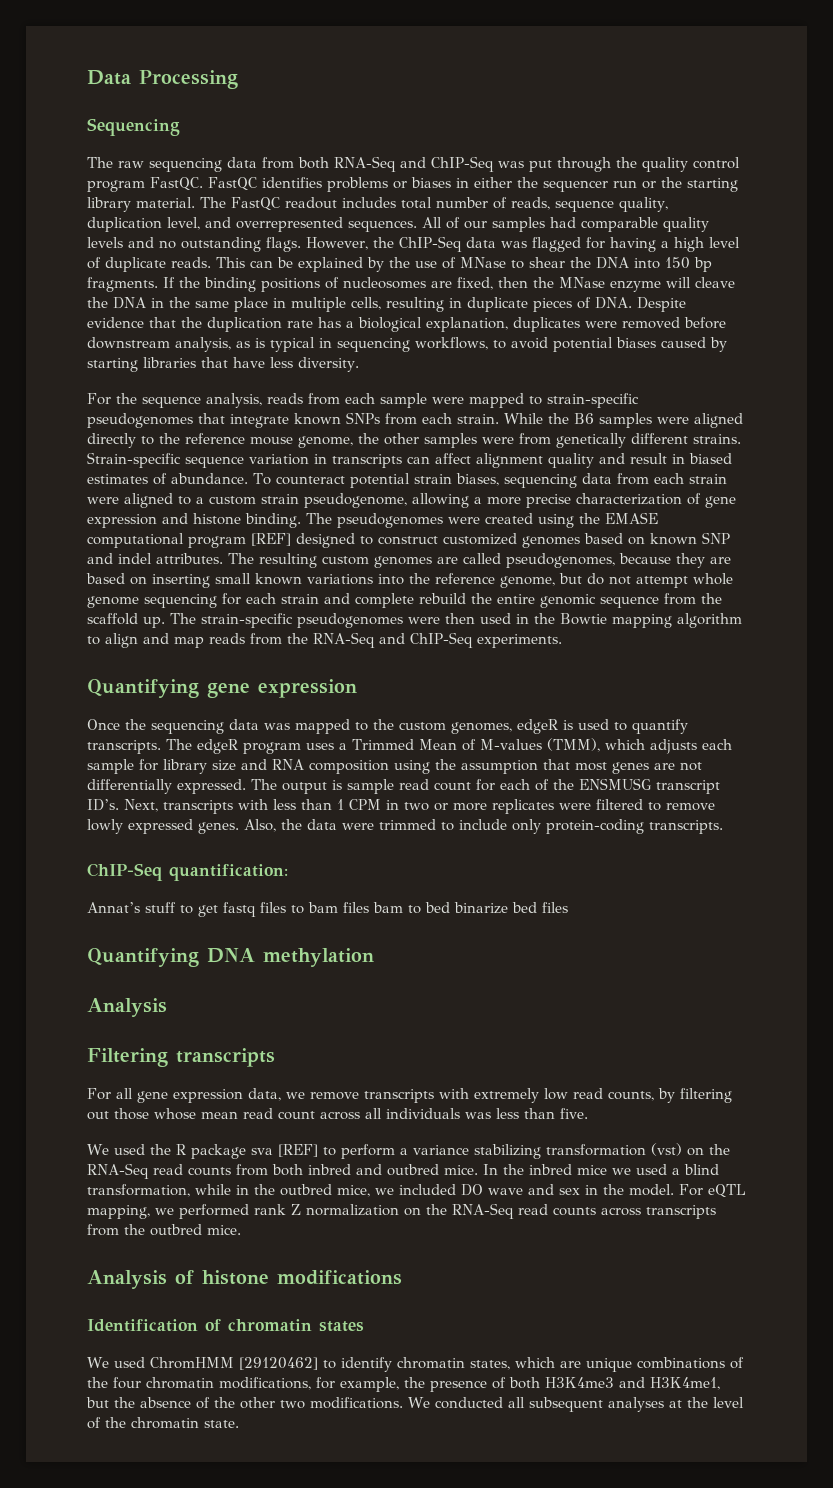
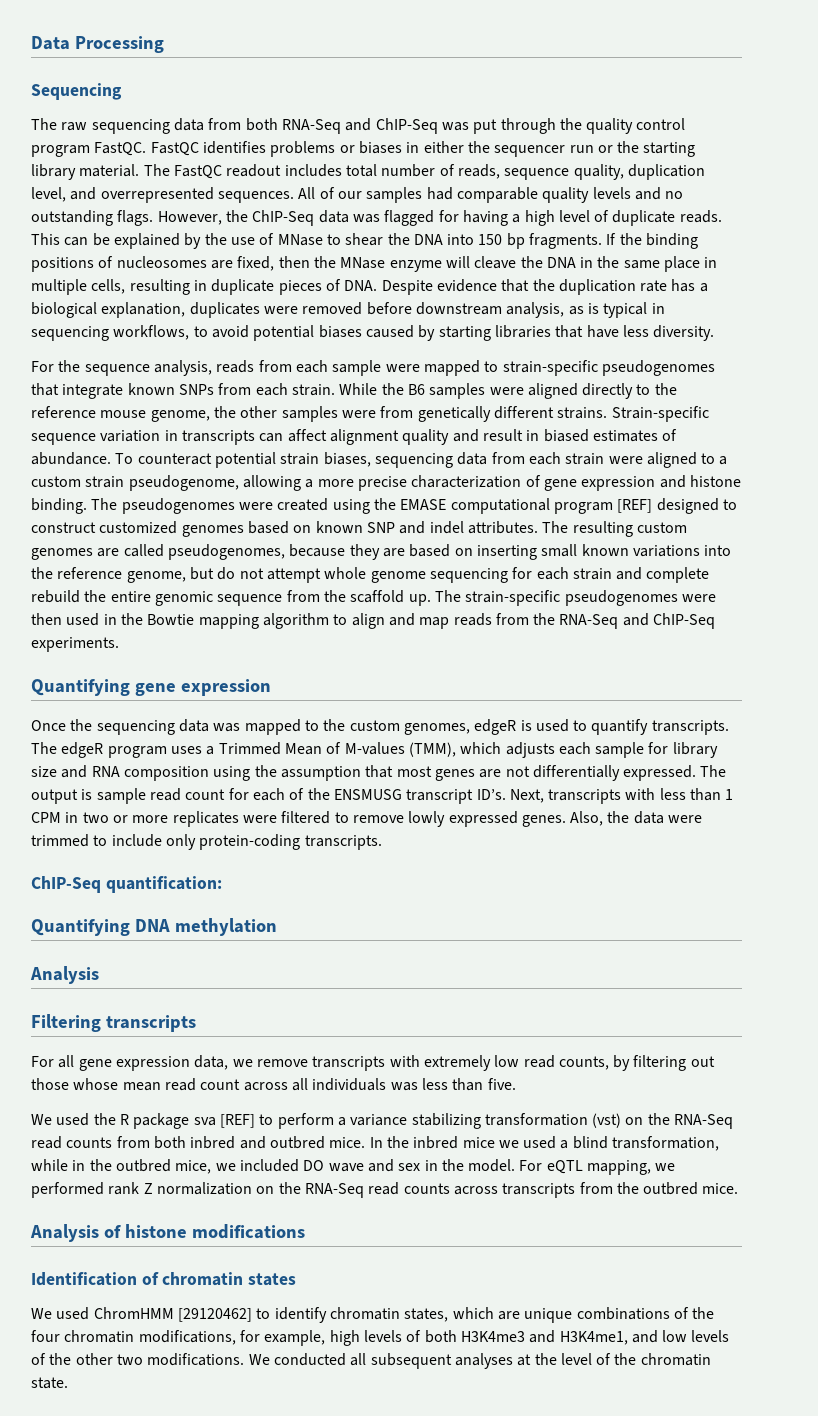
- Annat’s stuff to get fastq files to bam files bam to bed binarize bed files
- We used ChromHMM [29120462] to identify chromatin states, which are unique combinations of the four chromatin modifications, for example, the presence of both H3K4me3 and H3K4me1, but the absence of the other two modifications.
+ We used ChromHMM [29120462] to identify chromatin states, which are unique combinations of the four chromatin modifications, for example, high levels of both H3K4me3 and H3K4me1, and low levels of the other two modifications.

